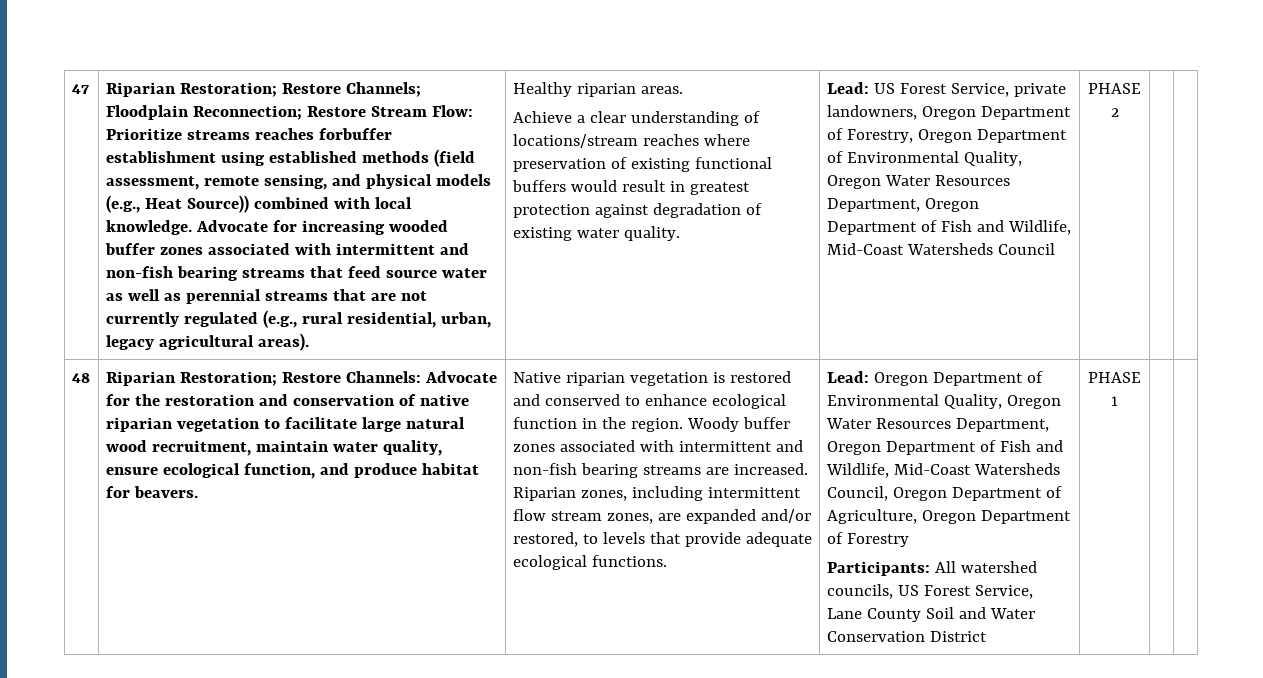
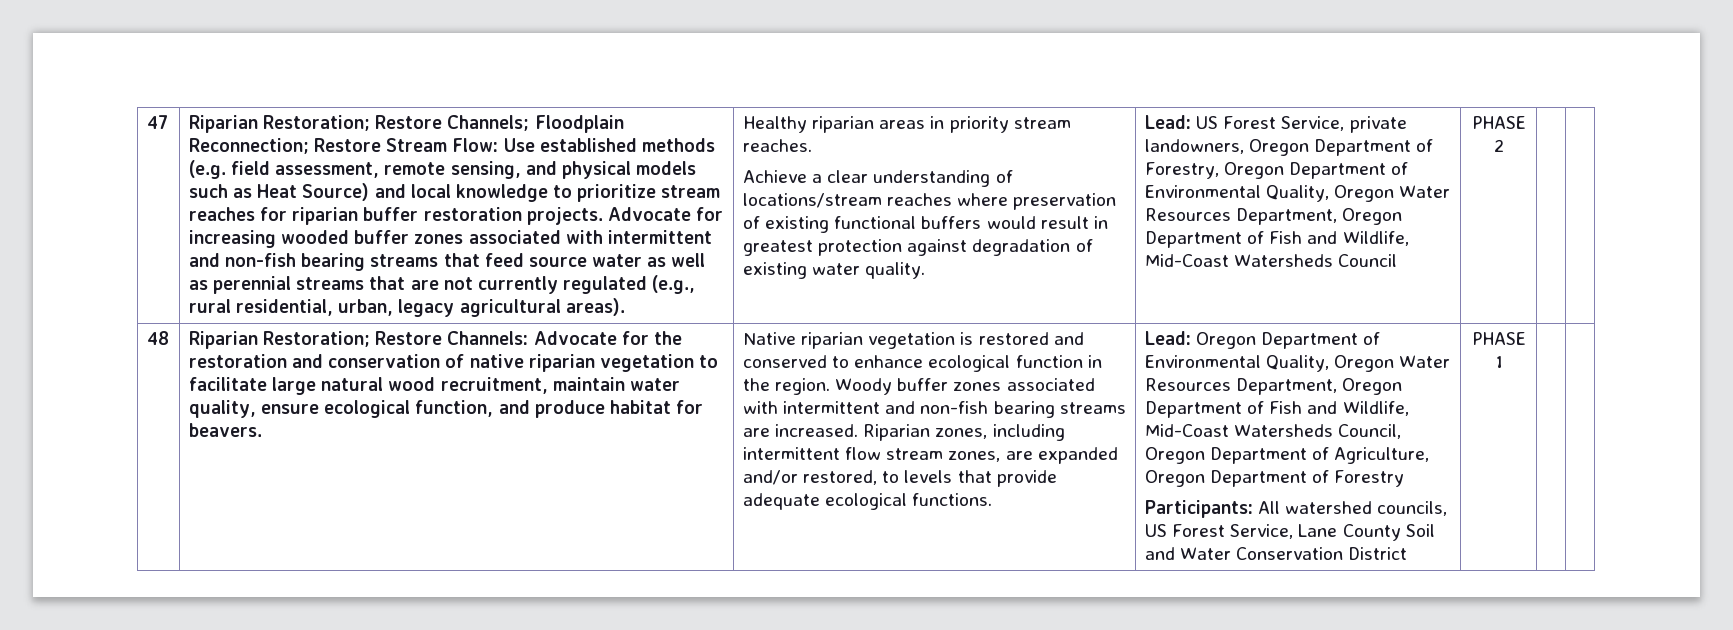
- Riparian Restoration; Restore Channels; Floodplain Reconnection; Restore Stream Flow: Prioritize streams reaches forbuffer establishment using established methods (field assessment, remote sensing, and physical models (e.g., Heat Source)) combined with local knowledge.
+ Riparian Restoration; Restore Channels; Floodplain Reconnection; Restore Stream Flow: Use established methods (e.g. field assessment, remote sensing, and physical models such as Heat Source) and local knowledge to prioritize stream reaches for riparian buffer restoration projects.
- Healthy riparian areas.
+ Healthy riparian areas in priority stream reaches.

